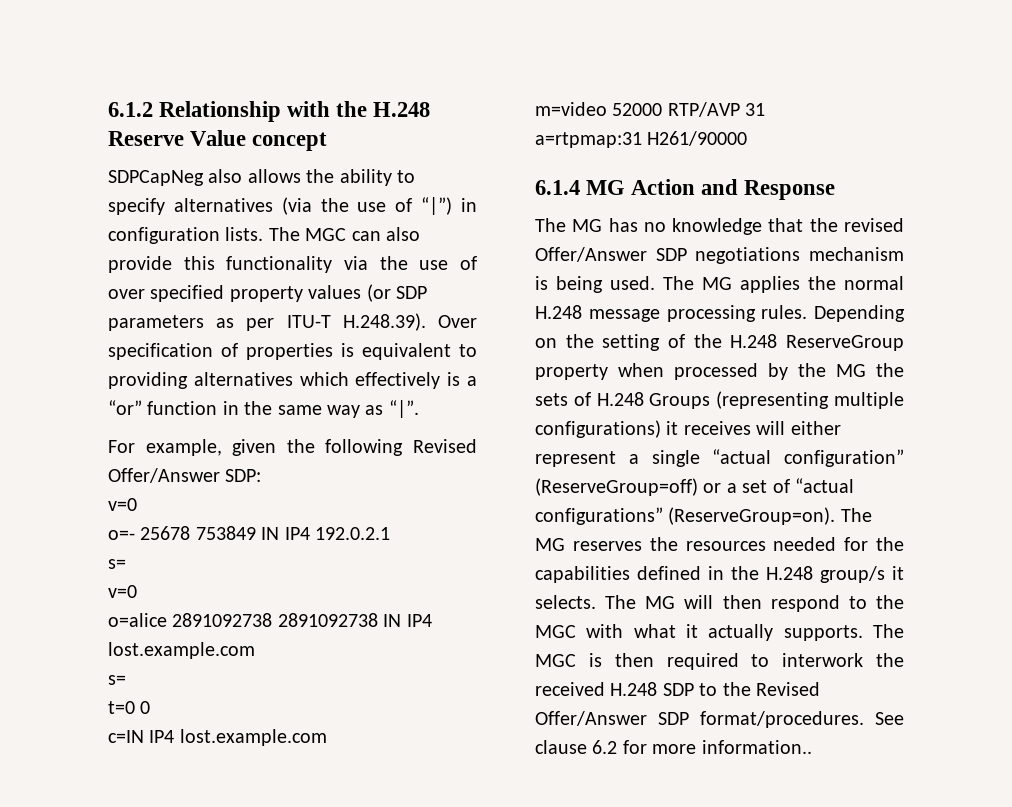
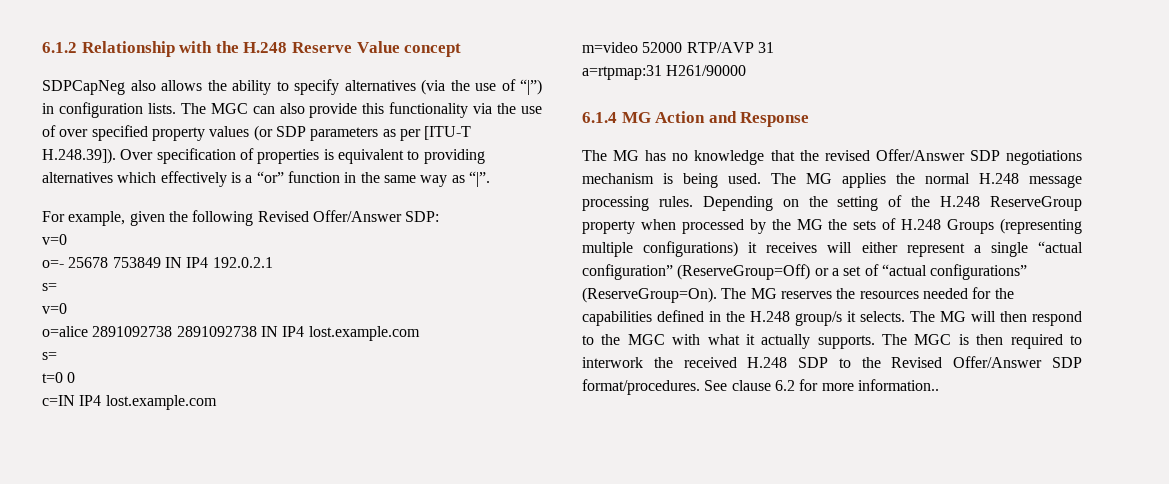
- The MGC can also provide this functionality via the use of over specified property values (or SDP parameters as per ITU-T H.248.39). Over specification of properties is equivalent to providing alternatives which effectively is a “or” function in the same way as “|”.
+ The MGC can also provide this functionality via the use of over specified property values (or SDP parameters as per [ITU-T H.248.39]). Over specification of properties is equivalent to providing alternatives which effectively is a “or” function in the same way as “|”.
- Depending on the setting of the H.248 ReserveGroup property when processed by the MG the sets of H.248 Groups (representing multiple configurations) it receives will either represent a single “actual configuration” (ReserveGroup=off) or a set of “actual configurations” (ReserveGroup=on).
+ Depending on the setting of the H.248 ReserveGroup property when processed by the MG the sets of H.248 Groups (representing multiple configurations) it receives will either represent a single “actual configuration” (ReserveGroup=Off) or a set of “actual configurations” (ReserveGroup=On).

